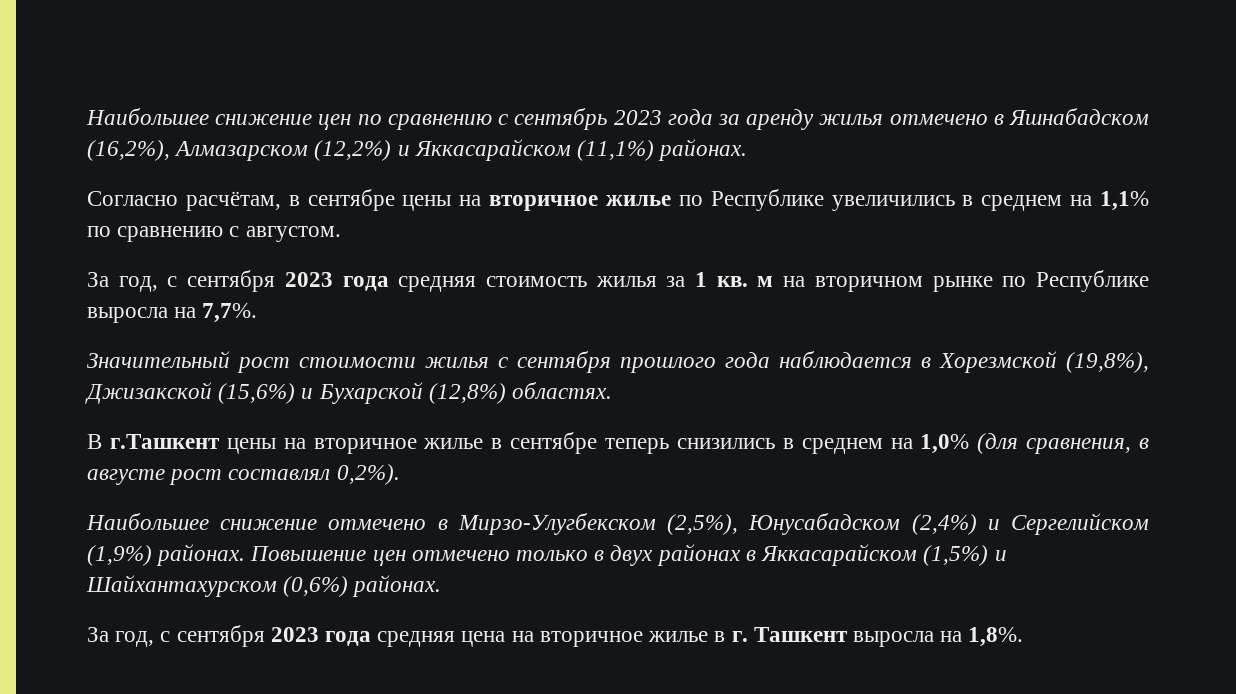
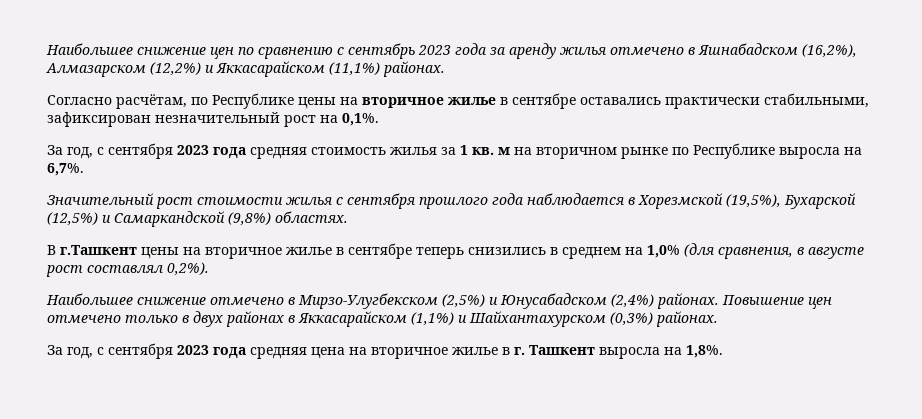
- Согласно расчётам, в сентябре цены на вторичное жилье по Республике увеличились в среднем на 1,1% по сравнению с августом.
+ Согласно расчётам, по Республике цены на вторичное жилье в сентябре оставались практически стабильными, зафиксирован незначительный рост на 0,1%.
- За год, с сентября 2023 года средняя стоимость жилья за 1 кв. м на вторичном рынке по Республике выросла на 7,7%.
+ За год, с сентября 2023 года средняя стоимость жилья за 1 кв. м на вторичном рынке по Республике выросла на 6,7%.
- Значительный рост стоимости жилья с сентября прошлого года наблюдается в Хорезмской (19,8%), Джизакской (15,6%) и Бухарской (12,8%) областях.
+ Значительный рост стоимости жилья с сентября прошлого года наблюдается в Хорезмской (19,5%), Бухарской (12,5%) и Самаркандской (9,8%) областях.
- Наибольшее снижение отмечено в Мирзо-Улугбекском (2,5%), Юнусабадском (2,4%) и Сергелийском (1,9%) районах.
+ Наибольшее снижение отмечено в Мирзо-Улугбекском (2,5%) и Юнусабадском (2,4%) районах.
- Повышение цен отмечено только в двух районах в Яккасарайском (1,5%) и Шайхантахурском (0,6%) районах.
+ Повышение цен отмечено только в двух районах в Яккасарайском (1,1%) и Шайхантахурском (0,3%) районах.

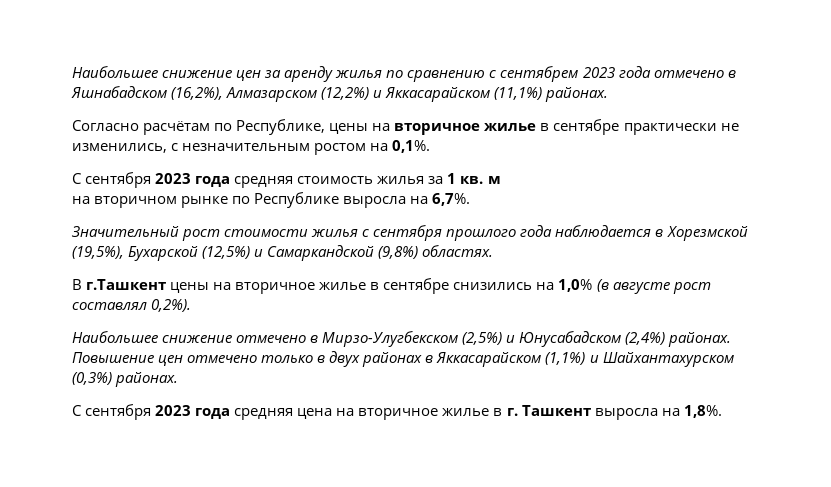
- Наибольшее снижение цен по сравнению с сентябрь 2023 года за аренду жилья отмечено в Яшнабадском (16,2%), Алмазарском (12,2%) и Яккасарайском (11,1%) районах.
+ Наибольшее снижение цен за аренду жилья по сравнению с сентябрем 2023 года отмечено в Яшнабадском (16,2%), Алмазарском (12,2%) и Яккасарайском (11,1%) районах.
- Согласно расчётам, по Республике цены на вторичное жилье в сентябре оставались практически стабильными, зафиксирован незначительный рост на 0,1%.
+ Согласно расчётам по Республике, цены на вторичное жилье в сентябре практически не изменились, c незначительным ростом на 0,1%.
- За год, с сентября 2023 года средняя стоимость жилья за 1 кв. м на вторичном рынке по Республике выросла на 6,7%.
+ С сентября 2023 года средняя стоимость жилья за 1 кв. м
+ на вторичном рынке по Республике выросла на 6,7%.
- В г.Ташкент цены на вторичное жилье в сентябре теперь снизились в среднем на 1,0% (для сравнения, в августе рост составлял 0,2%).
+ В г.Ташкент цены на вторичное жилье в сентябре снизились на 1,0% (в августе рост составлял 0,2%).
- За год, с сентября 2023 года средняя цена на вторичное жилье в г. Ташкент выросла на 1,8%.
+ C сентября 2023 года средняя цена на вторичное жилье в г. Ташкент выросла на 1,8%.

